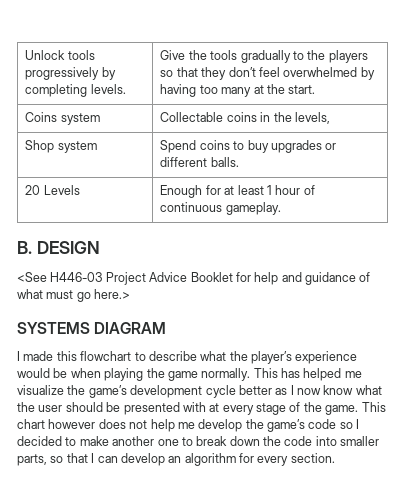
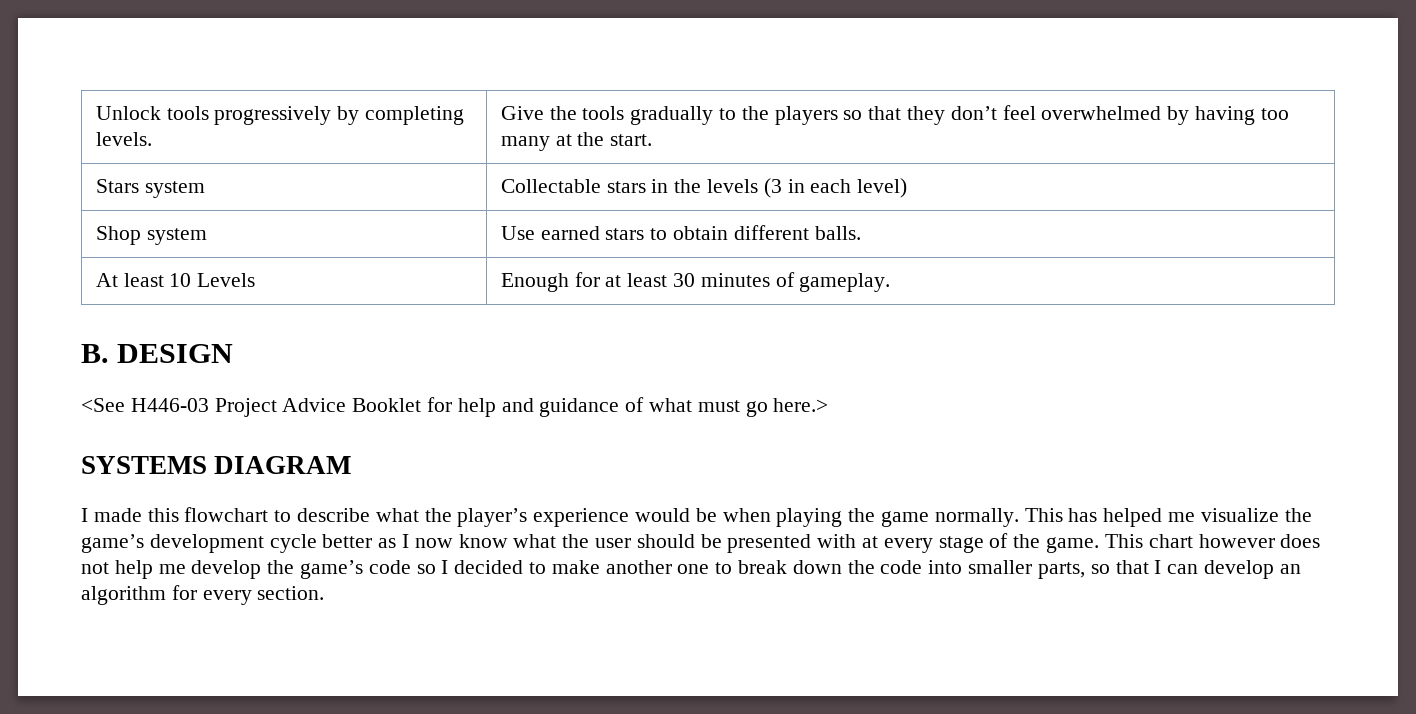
- Coins system | Collectable coins in the levels,
- Shop system | Spend coins to buy upgrades or different balls.
+ Stars system | Collectable stars in the levels (3 in each level)
+ Shop system | Use earned stars to obtain different balls.
- 20 Levels | Enough for at least 1 hour of continuous gameplay.
+ At least 10 Levels | Enough for at least 30 minutes of gameplay.

